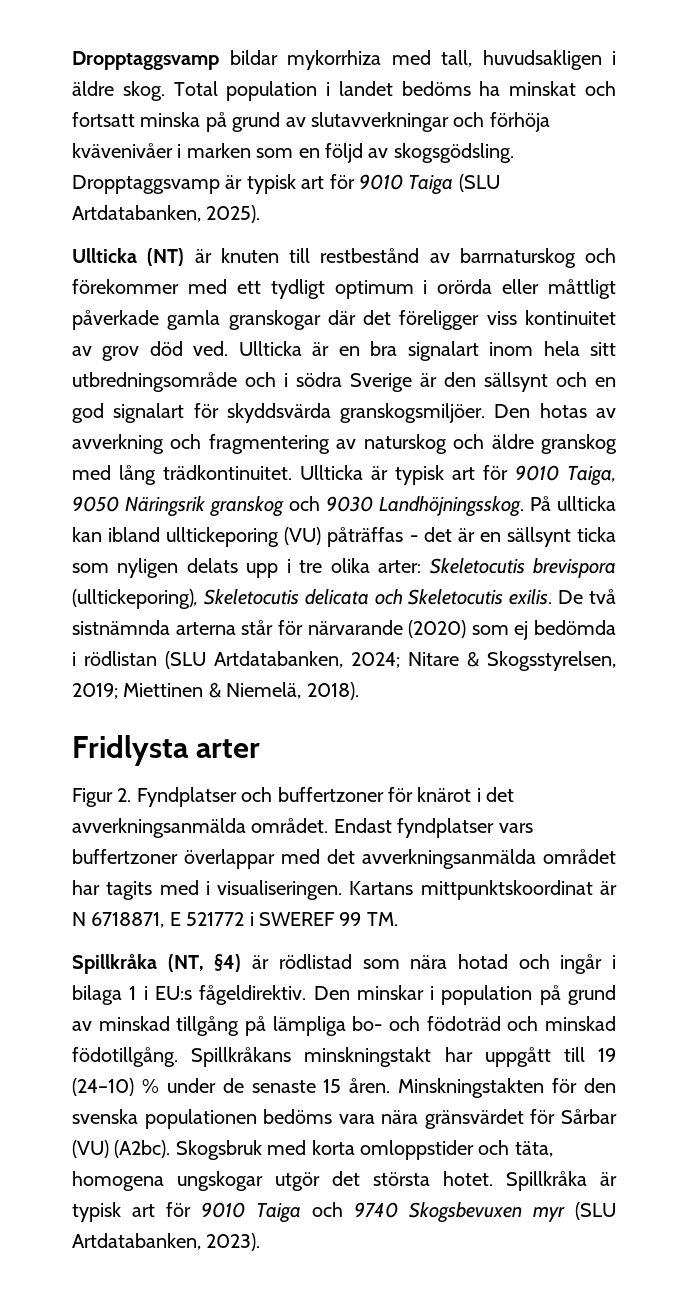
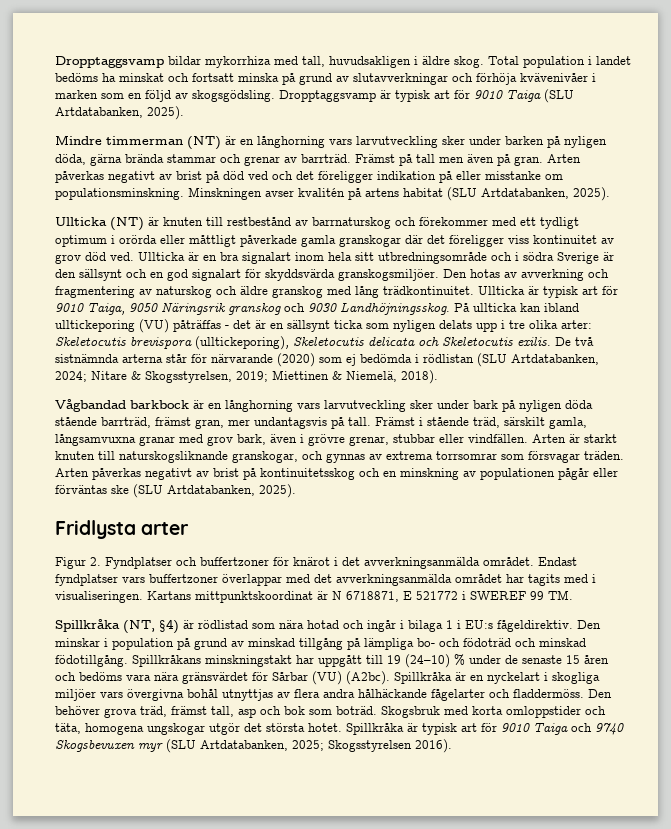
+ Mindre timmerman (NT) är en långhorning vars larvutveckling sker under barken på nyligen döda, gärna brända stammar och grenar av barrträd. Främst på tall men även på gran. Arten påverkas negativt av brist på död ved och det föreligger indikation på eller misstanke om populationsminskning. Minskningen avser kvalitén på artens habitat (SLU Artdatabanken, 2025).
+ Vågbandad barkbock är en långhorning vars larvutveckling sker under bark på nyligen döda stående barrträd, främst gran, mer undantagsvis på tall. Främst i stående träd, särskilt gamla, långsamvuxna granar med grov bark, även i grövre grenar, stubbar eller vindfällen. Arten är starkt knuten till naturskogsliknande granskogar, och gynnas av extrema torrsomrar som försvagar träden. Arten påverkas negativt av brist på kontinuitetsskog och en minskning av populationen pågår eller förväntas ske (SLU Artdatabanken, 2025).
- Spillkråkans minskningstakt har uppgått till 19 (24–10) % under de senaste 15 åren. Minskningstakten för den svenska populationen bedöms vara nära gränsvärdet för Sårbar (VU) (A2bc).
+ Spillkråkans minskningstakt har uppgått till 19 (24–10) % under de senaste 15 åren och bedöms vara nära gränsvärdet för Sårbar (VU) (A2bc).
+ Spillkråka är en nyckelart i skogliga miljöer vars övergivna bohål utnyttjas av flera andra hålhäckande fågelarter och fladdermöss. Den behöver grova träd, främst tall, asp och bok som boträd.
- Spillkråka är typisk art för 9010 Taiga och 9740 Skogsbevuxen myr (SLU Artdatabanken, 2023).
+ Spillkråka är typisk art för 9010 Taiga och 9740 Skogsbevuxen myr (SLU Artdatabanken, 2025; Skogsstyrelsen 2016).

